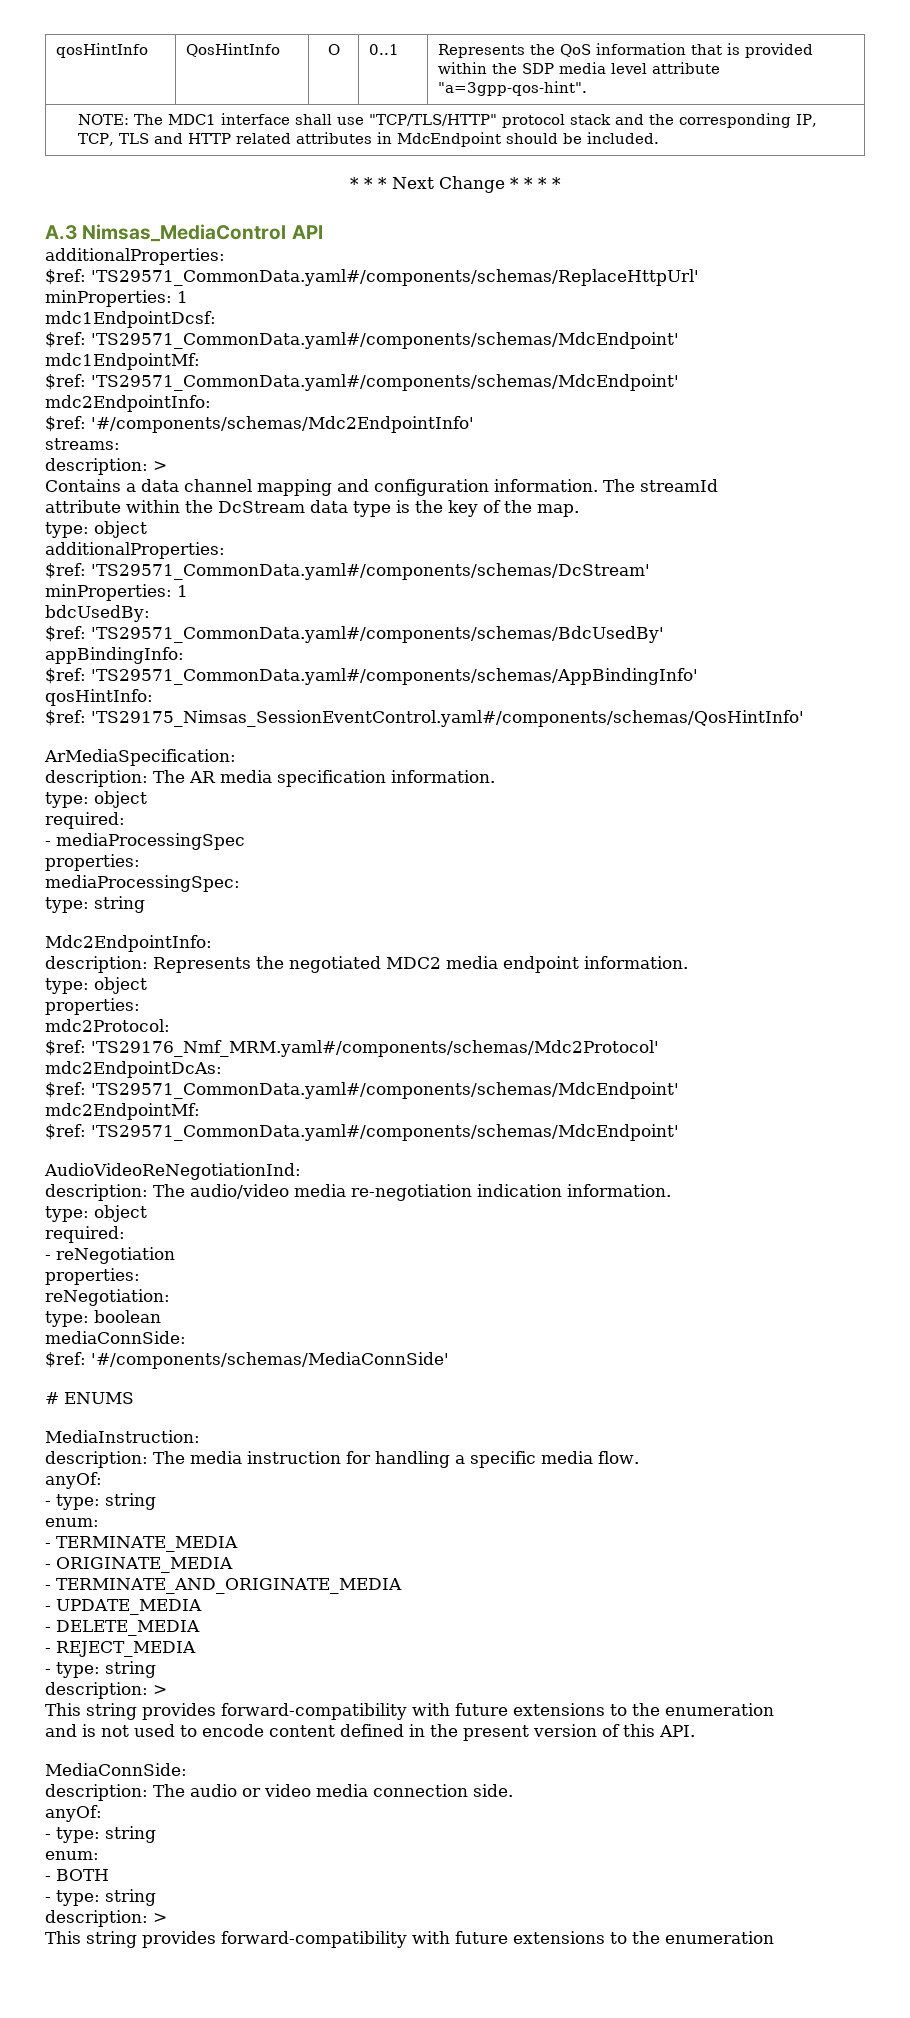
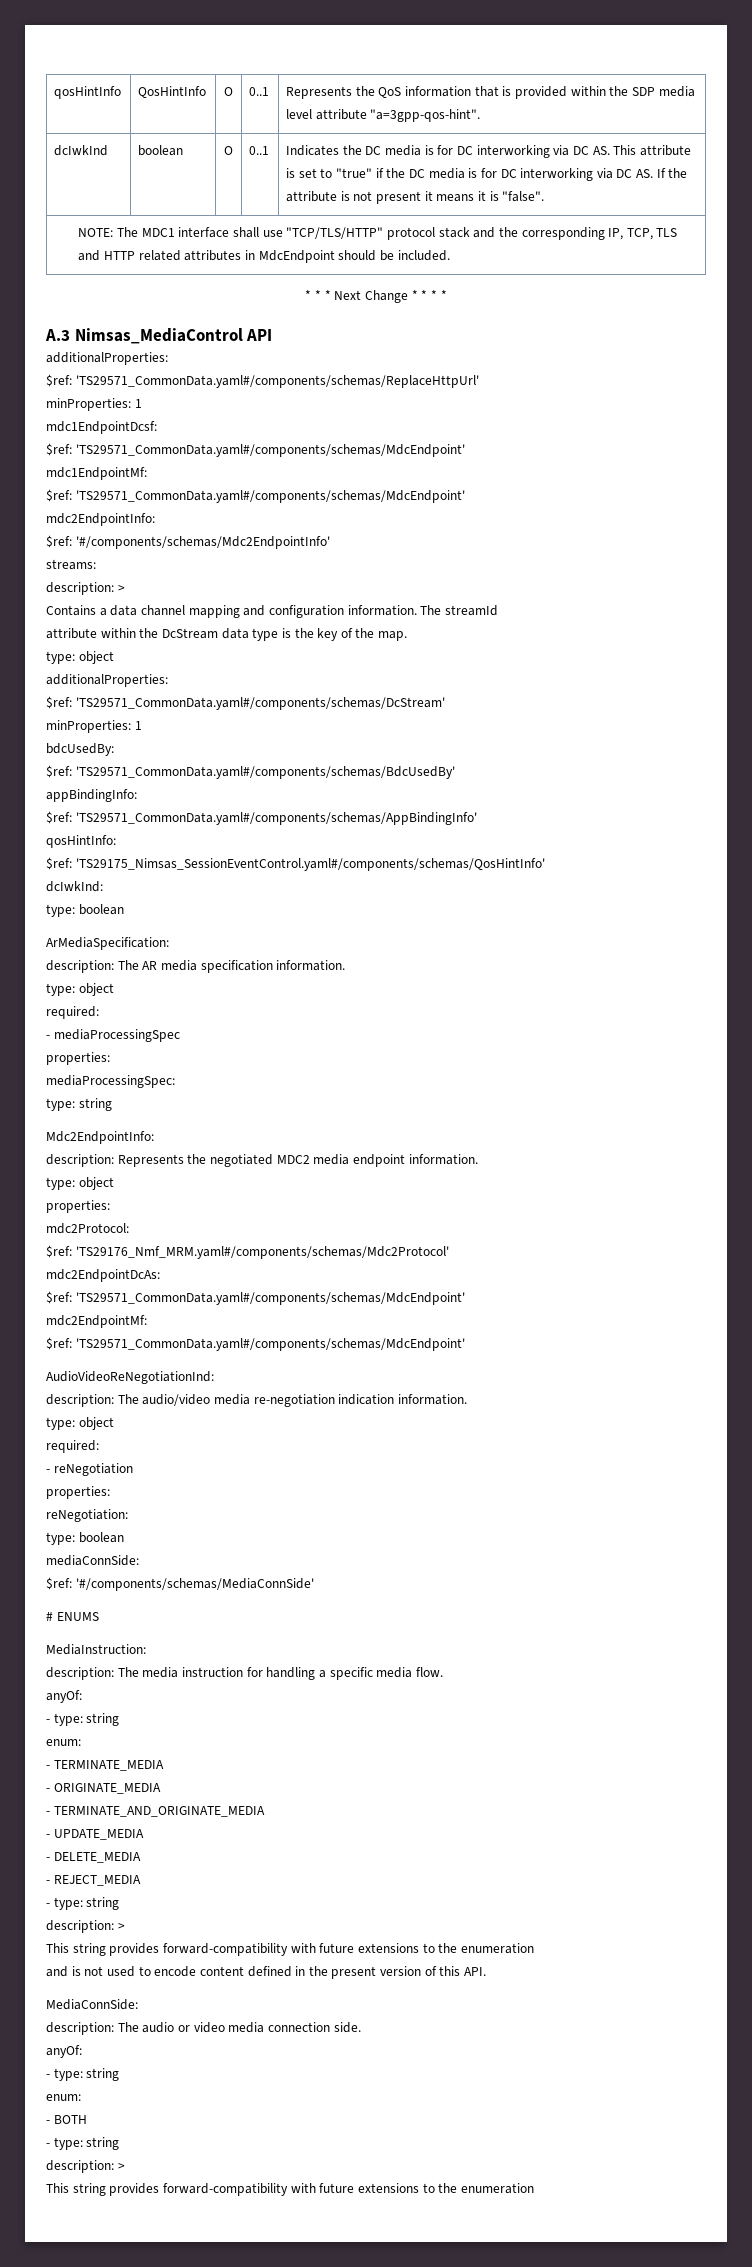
+ dcIwkInd | boolean | O | 0..1 | Indicates the DC media is for DC interworking via DC AS. This attribute is set to "true" if the DC media is for DC interworking via DC AS. If the attribute is not present it means it is "false".
+ dcIwkInd:
+ type: boolean

